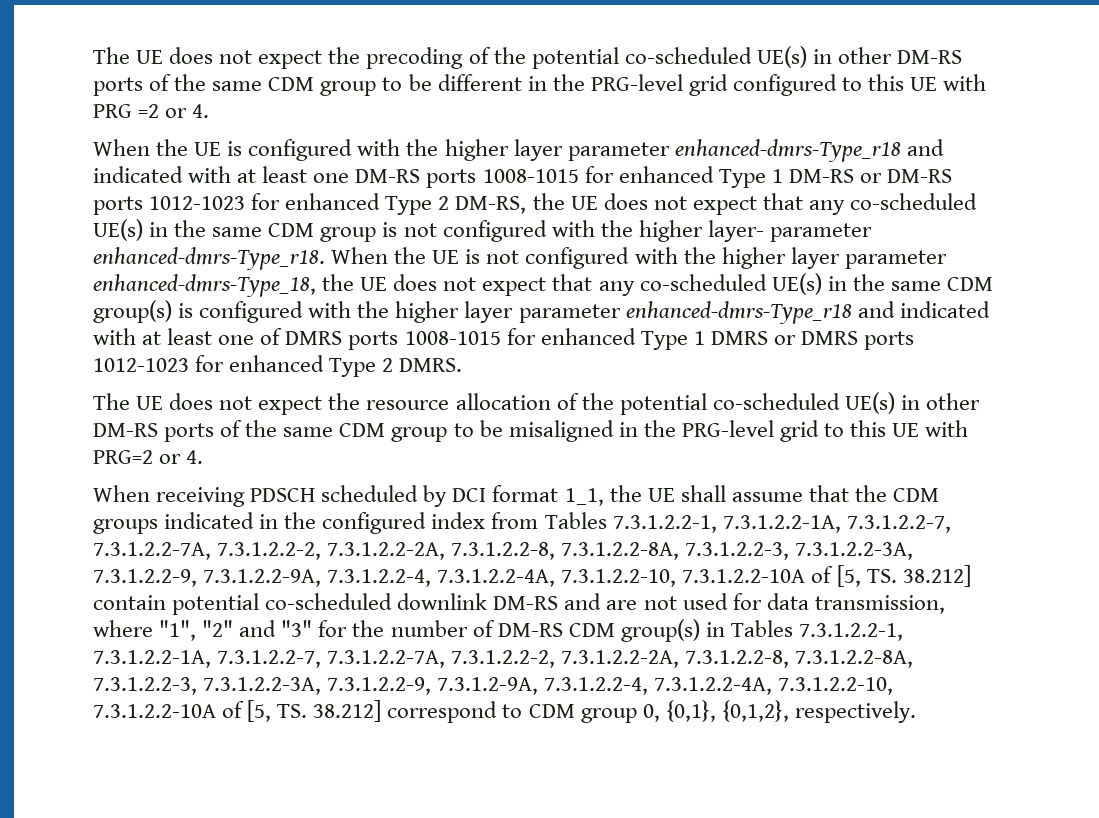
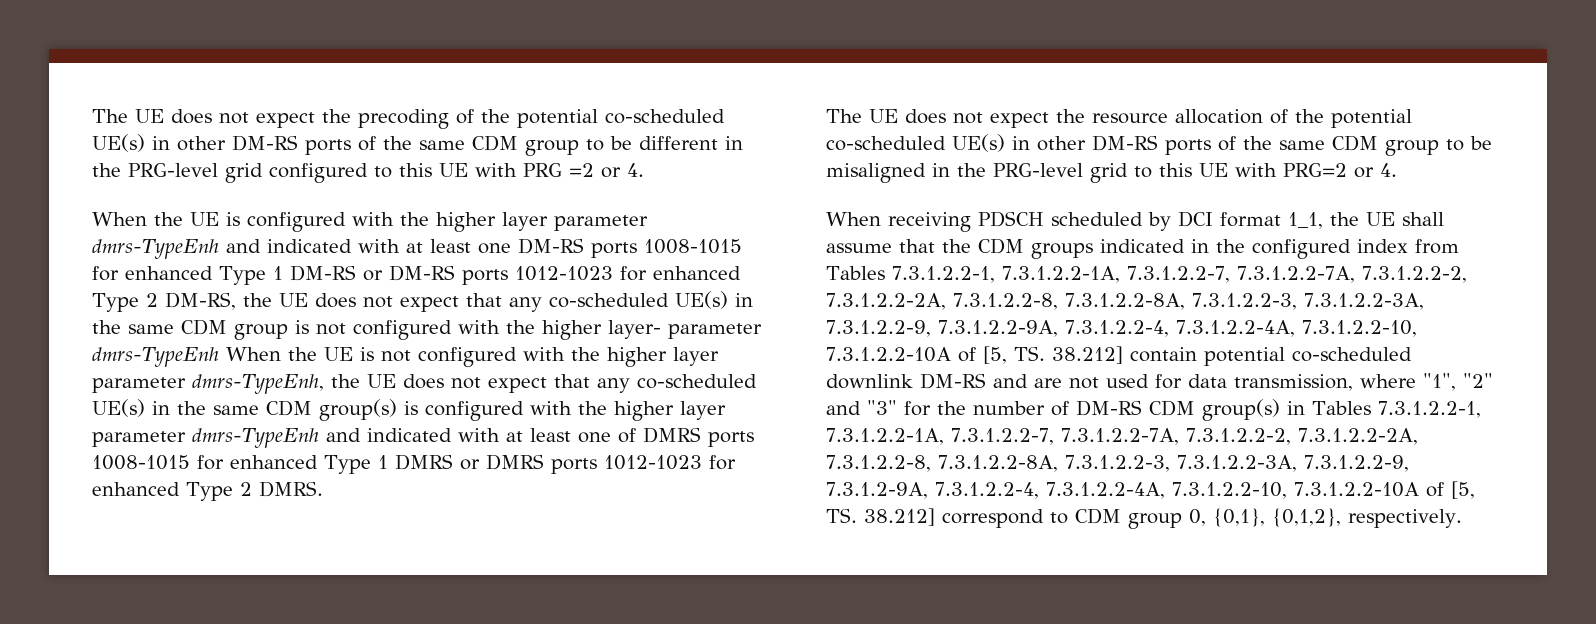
- When the UE is configured with the higher layer parameter enhanced-dmrs-Type_r18 and indicated with at least one DM-RS ports 1008-1015 for enhanced Type 1 DM-RS or DM-RS ports 1012-1023 for enhanced Type 2 DM-RS, the UE does not expect that any co-scheduled UE(s) in the same CDM group is not configured with the higher layer- parameter enhanced-dmrs-Type_r18. When the UE is not configured with the higher layer parameter enhanced-dmrs-Type_18, the UE does not expect that any co-scheduled UE(s) in the same CDM group(s) is configured with the higher layer parameter enhanced-dmrs-Type_r18 and indicated with at least one of DMRS ports 1008-1015 for enhanced Type 1 DMRS or DMRS ports 1012-1023 for enhanced Type 2 DMRS.
+ When the UE is configured with the higher layer parameter dmrs-TypeEnh and indicated with at least one DM-RS ports 1008-1015 for enhanced Type 1 DM-RS or DM-RS ports 1012-1023 for enhanced Type 2 DM-RS, the UE does not expect that any co-scheduled UE(s) in the same CDM group is not configured with the higher layer- parameter dmrs-TypeEnh When the UE is not configured with the higher layer parameter dmrs-TypeEnh, the UE does not expect that any co-scheduled UE(s) in the same CDM group(s) is configured with the higher layer parameter dmrs-TypeEnh and indicated with at least one of DMRS ports 1008-1015 for enhanced Type 1 DMRS or DMRS ports 1012-1023 for enhanced Type 2 DMRS.

